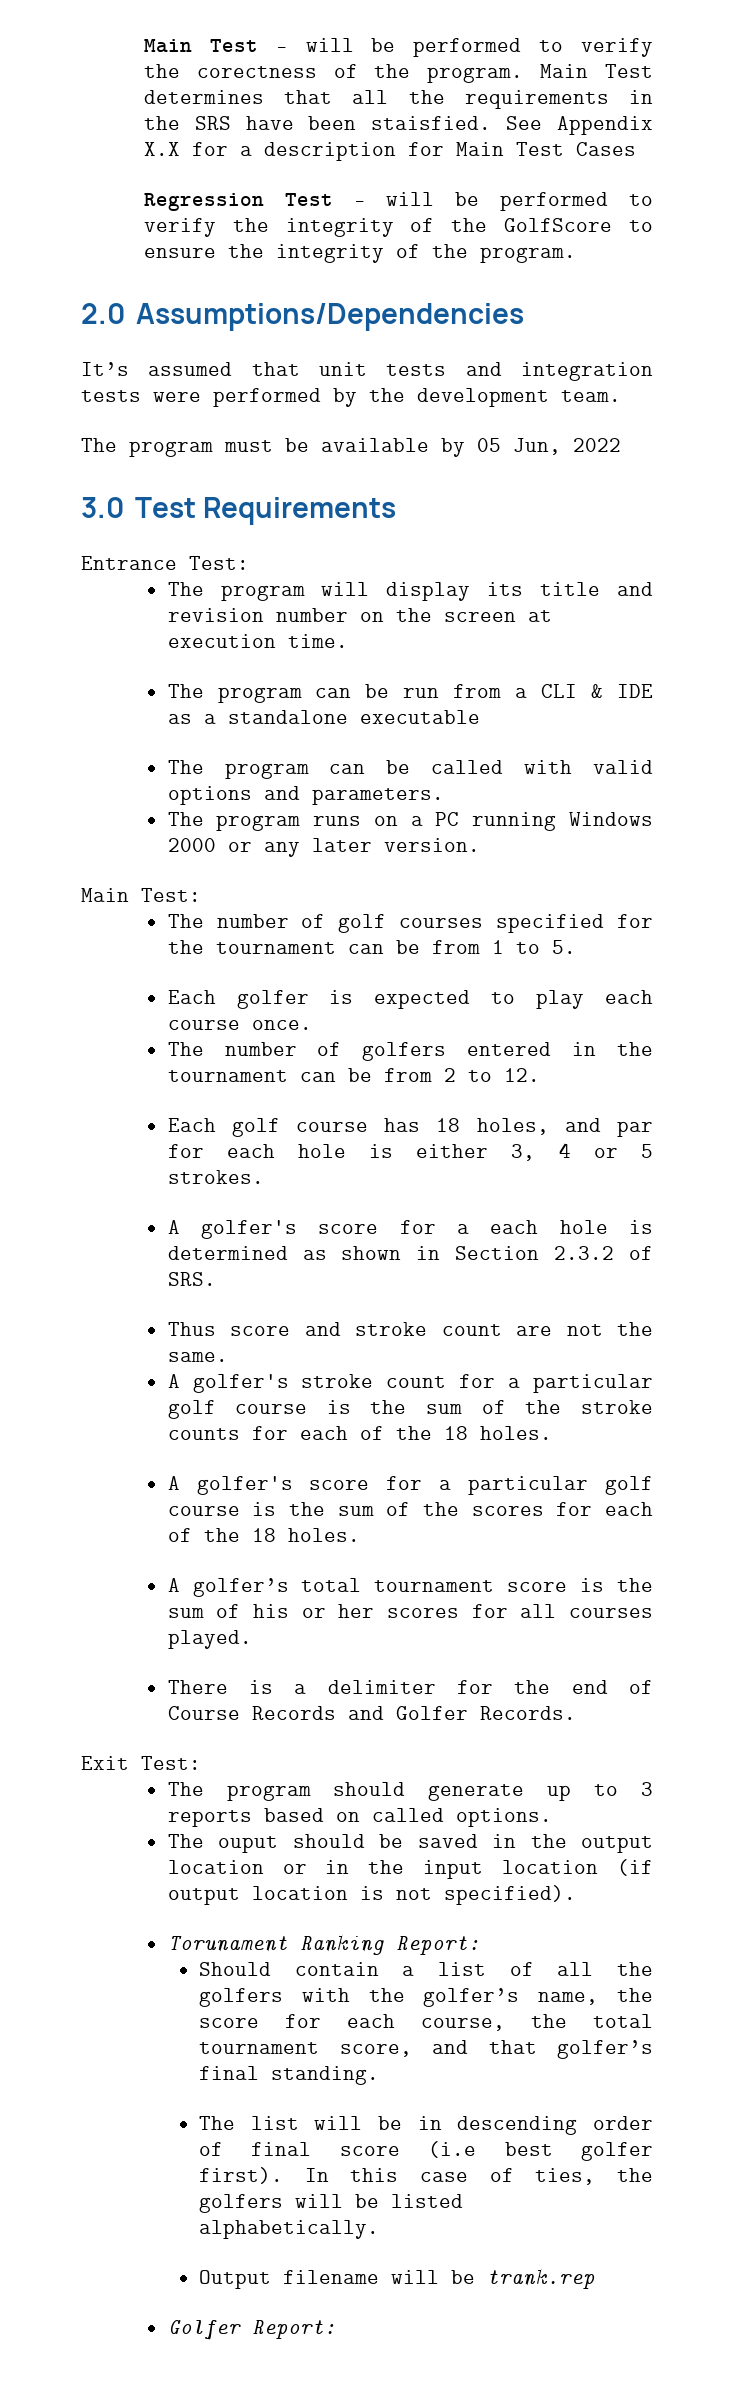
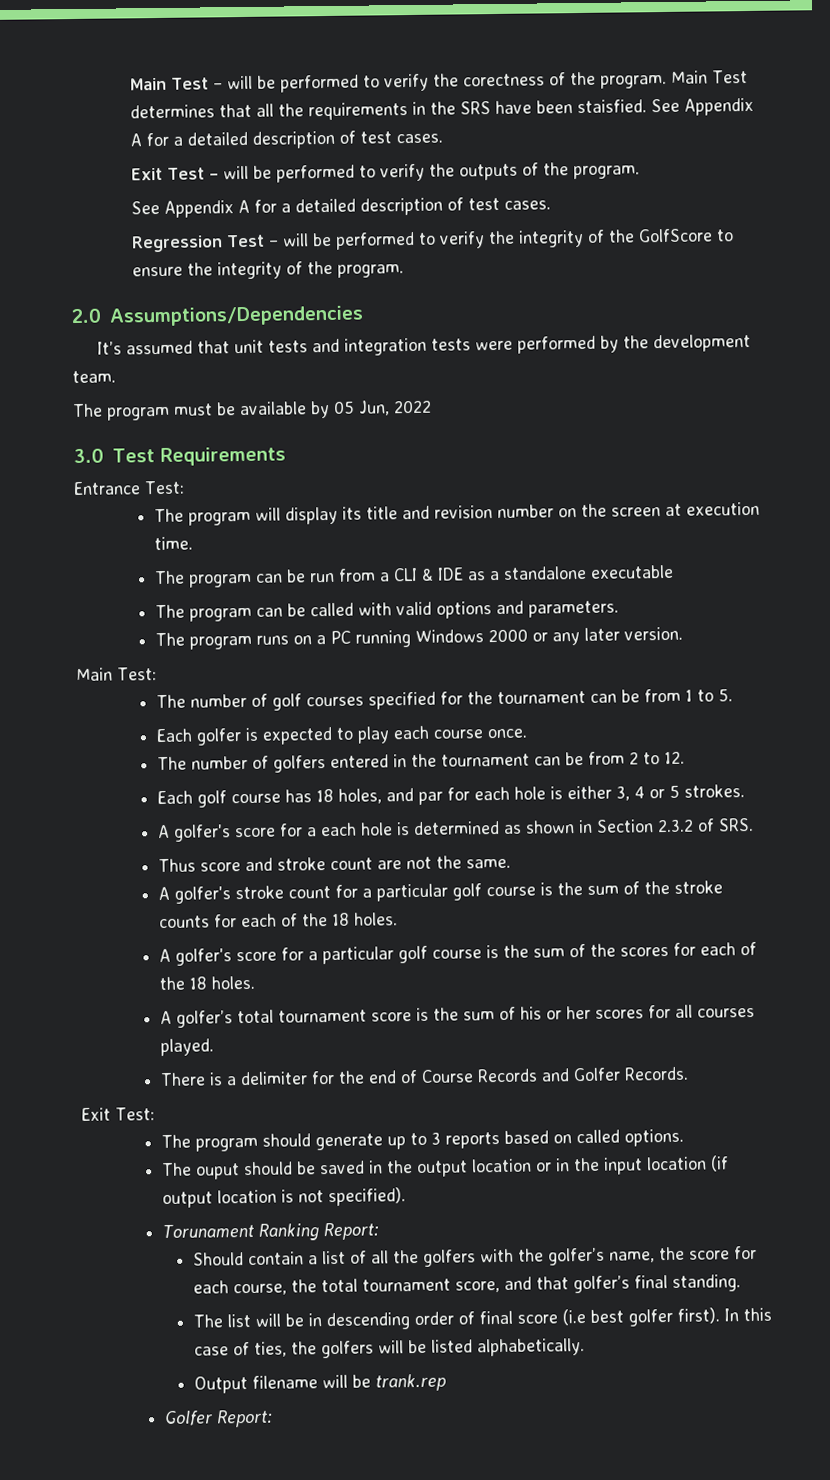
- Main Test determines that all the requirements in the SRS have been staisfied. See Appendix X.X for a description for Main Test Cases
+ Main Test determines that all the requirements in the SRS have been staisfied. See Appendix A for a detailed description of test cases.
+ Exit Test – will be performed to verify the outputs of the program.
+ See Appendix A for a detailed description of test cases.

